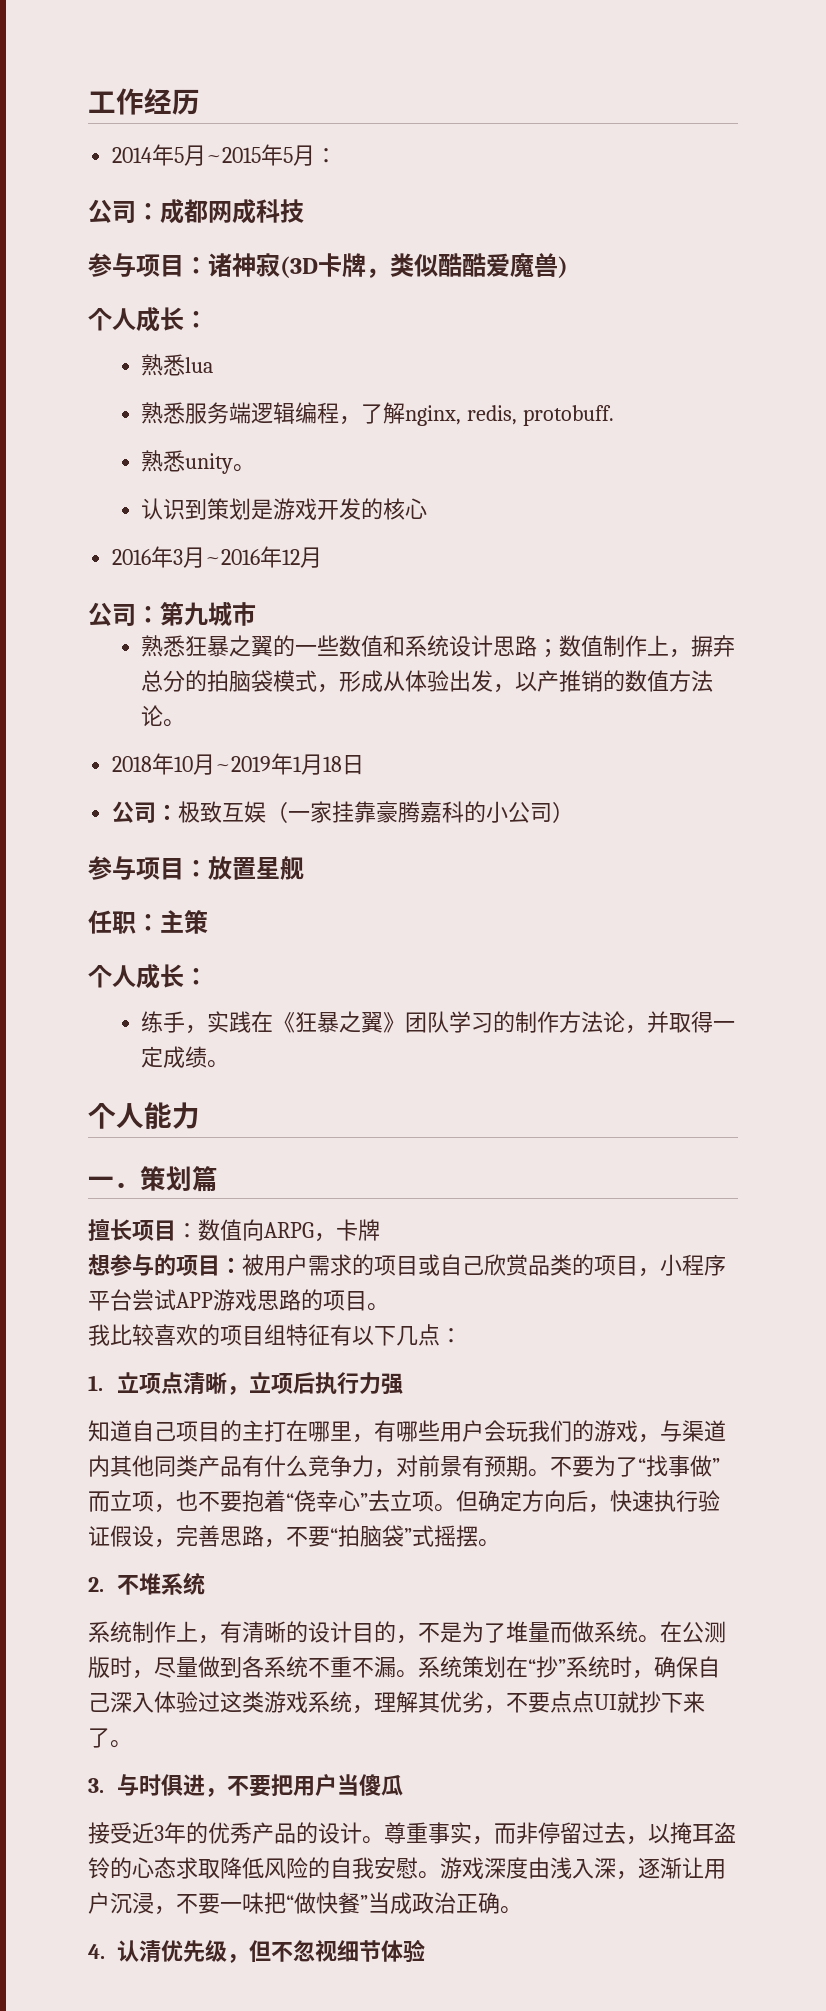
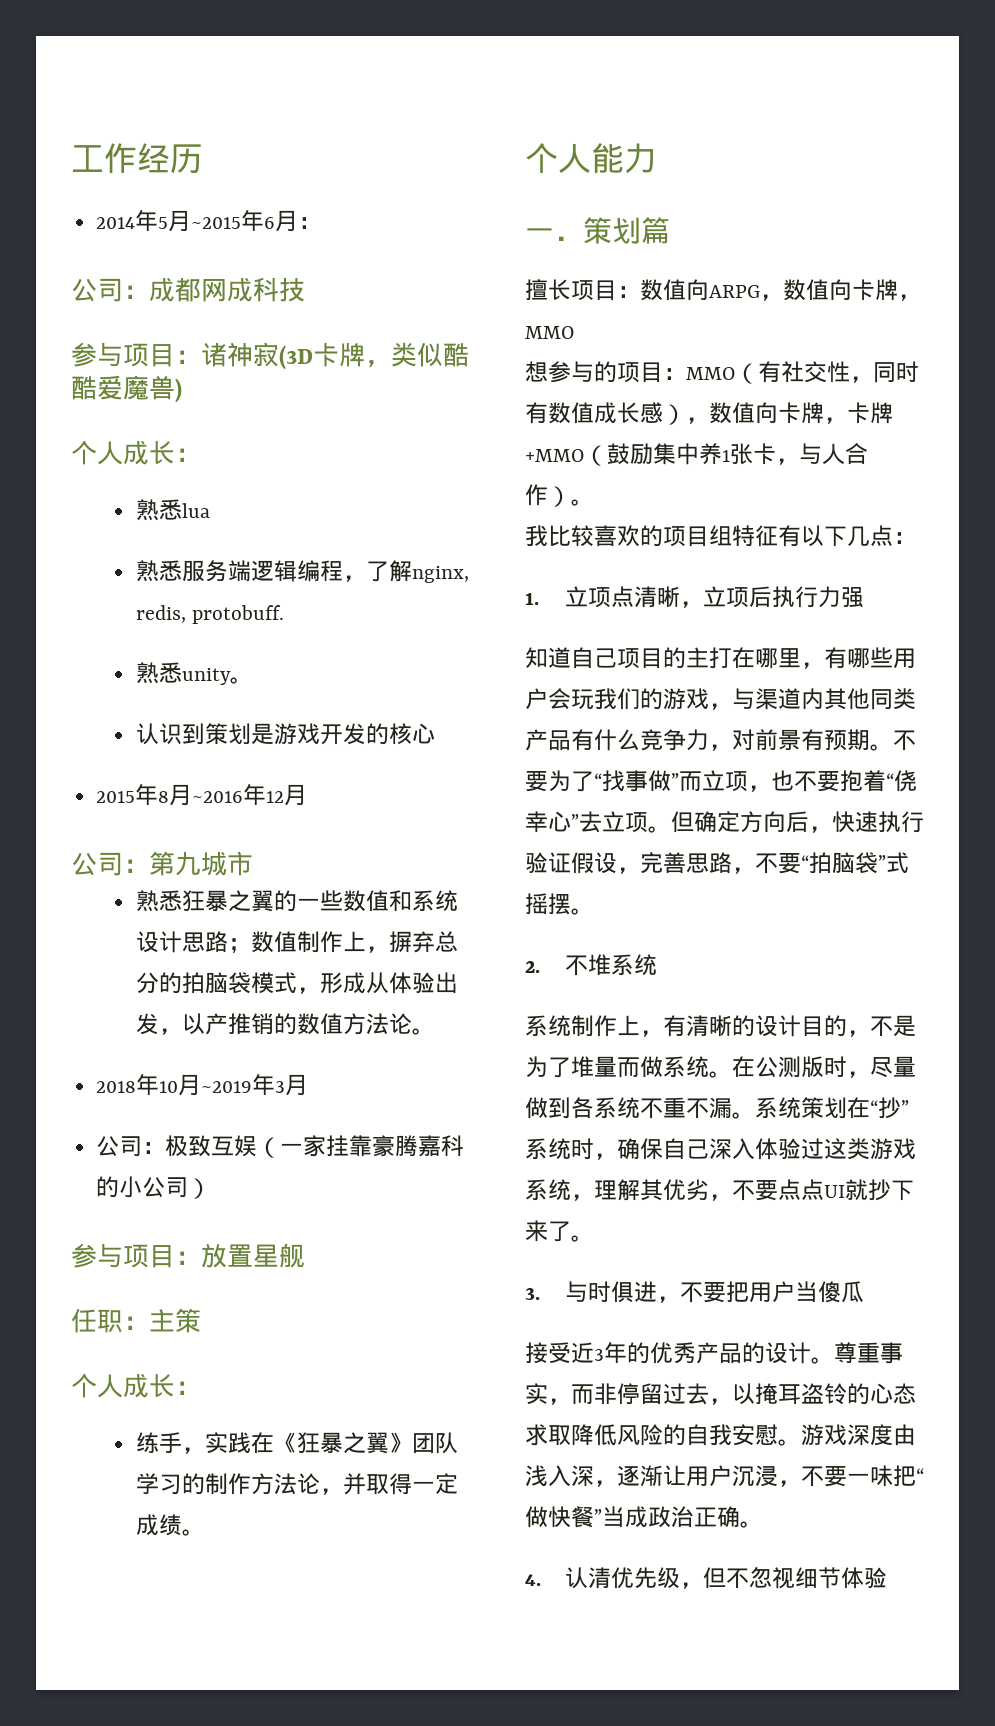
- 2014年5月~2015年5月：
+ 2014年5月~2015年6月：
- 2016年3月~2016年12月
+ 2015年8月~2016年12月
- 2018年10月~2019年1月18日
+ 2018年10月~2019年3月
- 擅长项目：数值向ARPG，卡牌
+ 擅长项目：数值向ARPG，数值向卡牌，MMO
- 想参与的项目：被用户需求的项目或自己欣赏品类的项目，小程序平台尝试APP游戏思路的项目。
+ 想参与的项目：MMO（有社交性，同时有数值成长感），数值向卡牌，卡牌+MMO（鼓励集中养1张卡，与人合作）。

